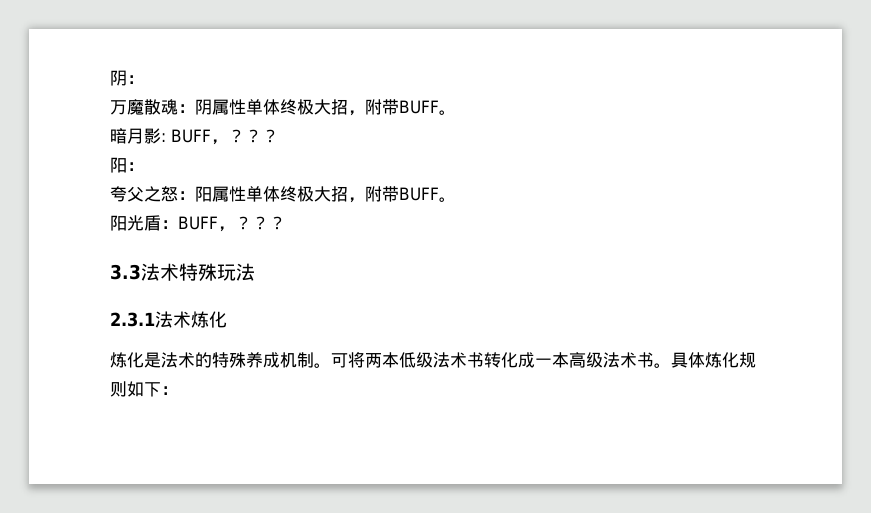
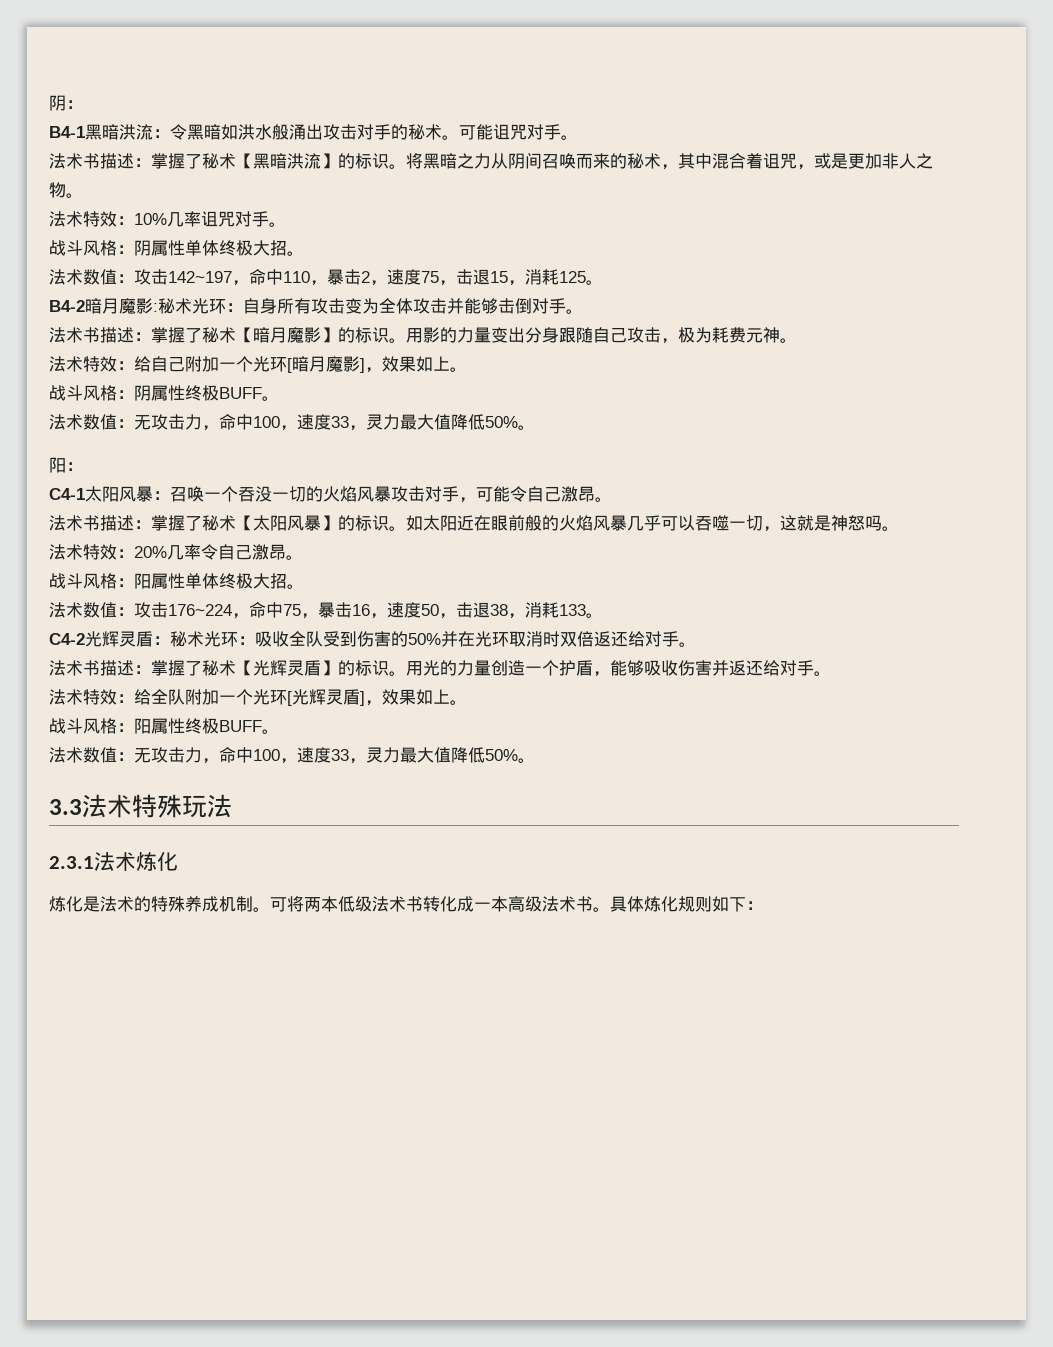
- 万魔散魂：阴属性单体终极大招，附带BUFF。
- 暗月影: BUFF，？？？
+ B4-1黑暗洪流：令黑暗如洪水般涌出攻击对手的秘术。可能诅咒对手。
+ 法术书描述：掌握了秘术【黑暗洪流】的标识。将黑暗之力从阴间召唤而来的秘术，其中混合着诅咒，或是更加非人之物。
+ 法术特效：10%几率诅咒对手。
+ 战斗风格：阴属性单体终极大招。
+ 法术数值：攻击142~197，命中110，暴击2，速度75，击退15，消耗125。
+ B4-2暗月魔影:秘术光环：自身所有攻击变为全体攻击并能够击倒对手。
+ 法术书描述：掌握了秘术【暗月魔影】的标识。用影的力量变出分身跟随自己攻击，极为耗费元神。
+ 法术特效：给自己附加一个光环[暗月魔影]，效果如上。
+ 战斗风格：阴属性终极BUFF。
+ 法术数值：无攻击力，命中100，速度33，灵力最大值降低50%。
  阳：
- 夸父之怒：阳属性单体终极大招，附带BUFF。
- 阳光盾：BUFF，？？？
+ C4-1太阳风暴：召唤一个吞没一切的火焰风暴攻击对手，可能令自己激昂。
+ 法术书描述：掌握了秘术【太阳风暴】的标识。如太阳近在眼前般的火焰风暴几乎可以吞噬一切，这就是神怒吗。
+ 法术特效：20%几率令自己激昂。
+ 战斗风格：阳属性单体终极大招。
+ 法术数值：攻击176~224，命中75，暴击16，速度50，击退38，消耗133。
+ C4-2光辉灵盾：秘术光环：吸收全队受到伤害的50%并在光环取消时双倍返还给对手。
+ 法术书描述：掌握了秘术【光辉灵盾】的标识。用光的力量创造一个护盾，能够吸收伤害并返还给对手。
+ 法术特效：给全队附加一个光环[光辉灵盾]，效果如上。
+ 战斗风格：阳属性终极BUFF。
+ 法术数值：无攻击力，命中100，速度33，灵力最大值降低50%。

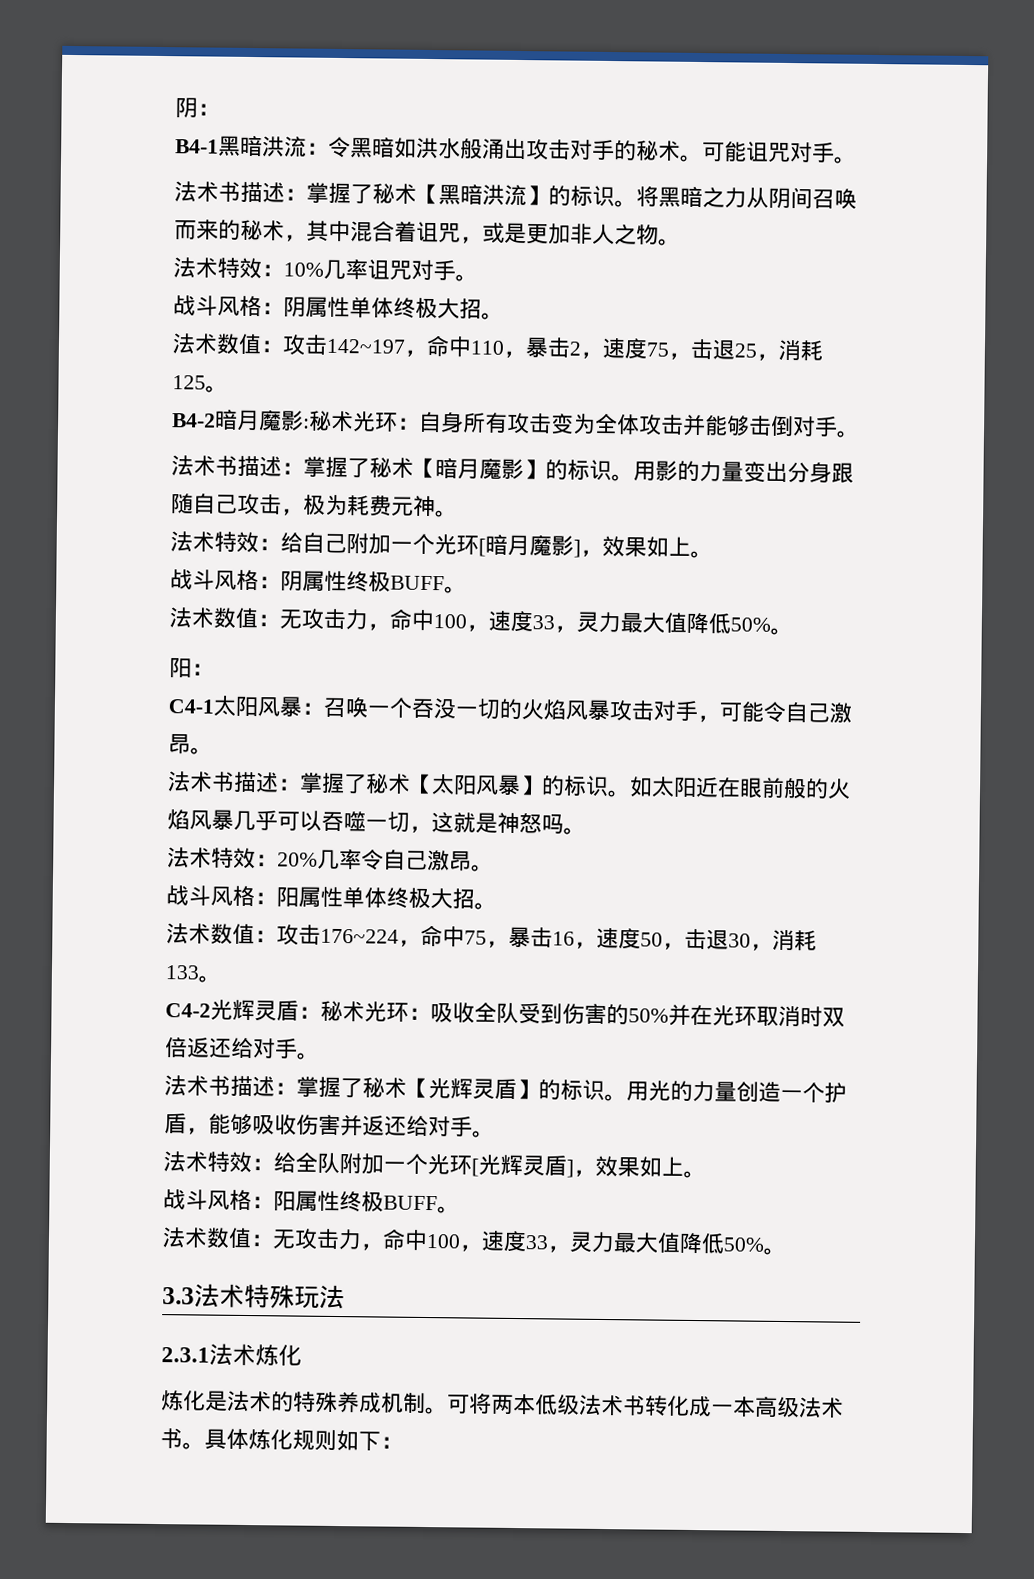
- 法术数值：攻击142~197，命中110，暴击2，速度75，击退15，消耗125。
+ 法术数值：攻击142~197，命中110，暴击2，速度75，击退25，消耗125。
- 法术数值：攻击176~224，命中75，暴击16，速度50，击退38，消耗133。
+ 法术数值：攻击176~224，命中75，暴击16，速度50，击退30，消耗133。

